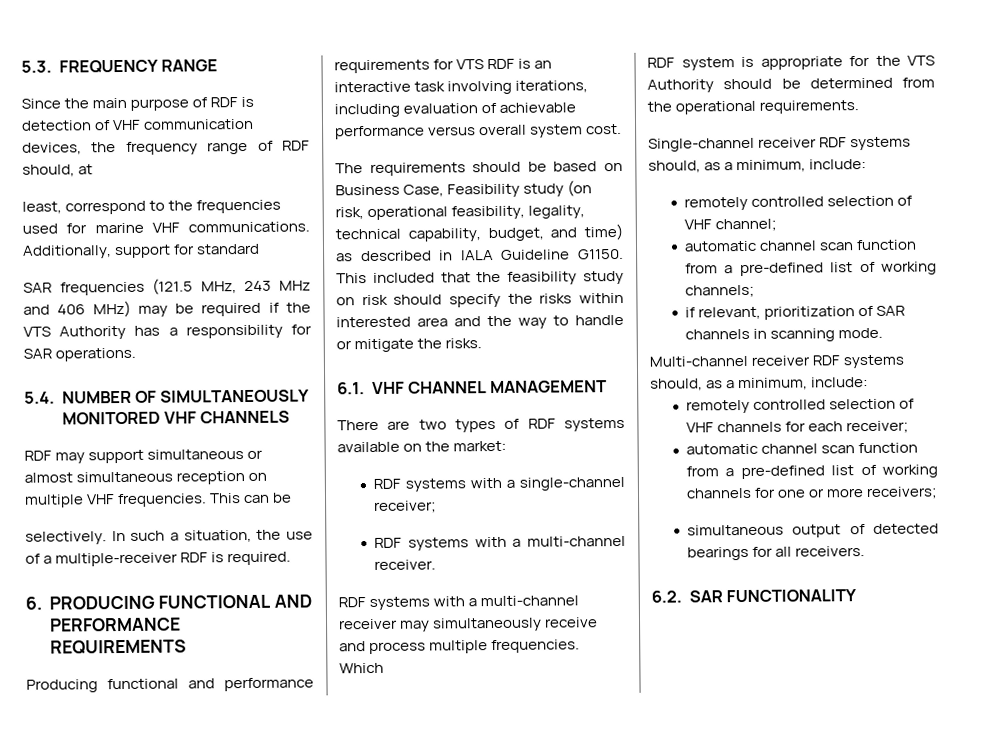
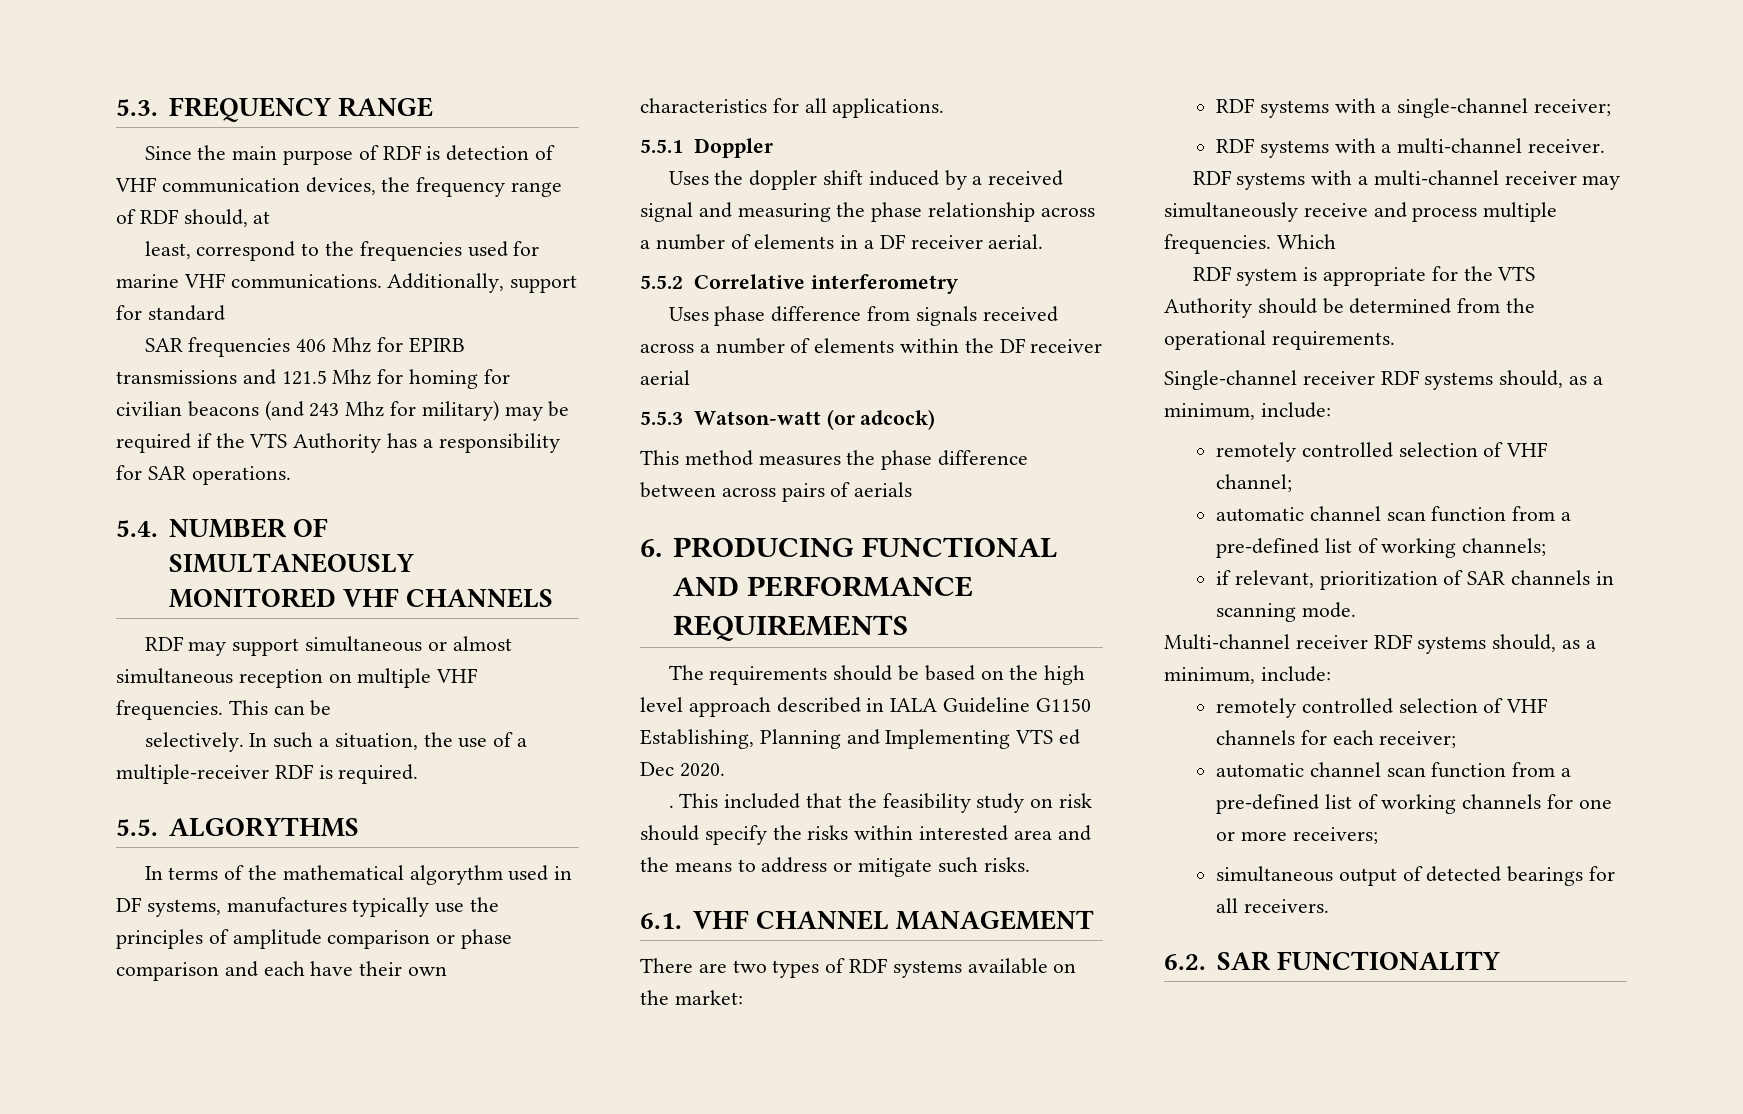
- SAR frequencies (121.5 MHz, 243 MHz and 406 MHz) may be required if the VTS Authority has a responsibility for SAR operations.
+ SAR frequencies 406 Mhz for EPIRB transmissions and 121.5 Mhz for homing for civilian beacons (and 243 Mhz for military) may be required if the VTS Authority has a responsibility for SAR operations.
+ 5.5. ALGORYTHMS
+ In terms of the mathematical algorythm used in DF systems, manufactures typically use the principles of amplitude comparison or phase comparison and each have their own characteristics for all applications.
+ 5.5.1 Doppler
+ Uses the doppler shift induced by a received signal and measuring the phase relationship across a number of elements in a DF receiver aerial.
+ 5.5.2 Correlative interferometry
+ Uses phase difference from signals received across a number of elements within the DF receiver aerial
+ 5.5.3 Watson-watt (or adcock)
+ This method measures the phase difference between across pairs of aerials
- Producing functional and performance requirements for VTS RDF is an interactive task involving iterations, including evaluation of achievable performance versus overall system cost.
- The requirements should be based on Business Case, Feasibility study (on risk, operational feasibility, legality, technical capability, budget, and time) as described in IALA Guideline G1150.
+ The requirements should be based on the high level approach described in IALA Guideline G1150 Establishing, Planning and Implementing VTS ed Dec 2020.
+ .
- This included that the feasibility study on risk should specify the risks within interested area and the way to handle or mitigate the risks.
+ This included that the feasibility study on risk should specify the risks within interested area and the means to address or mitigate such risks.

